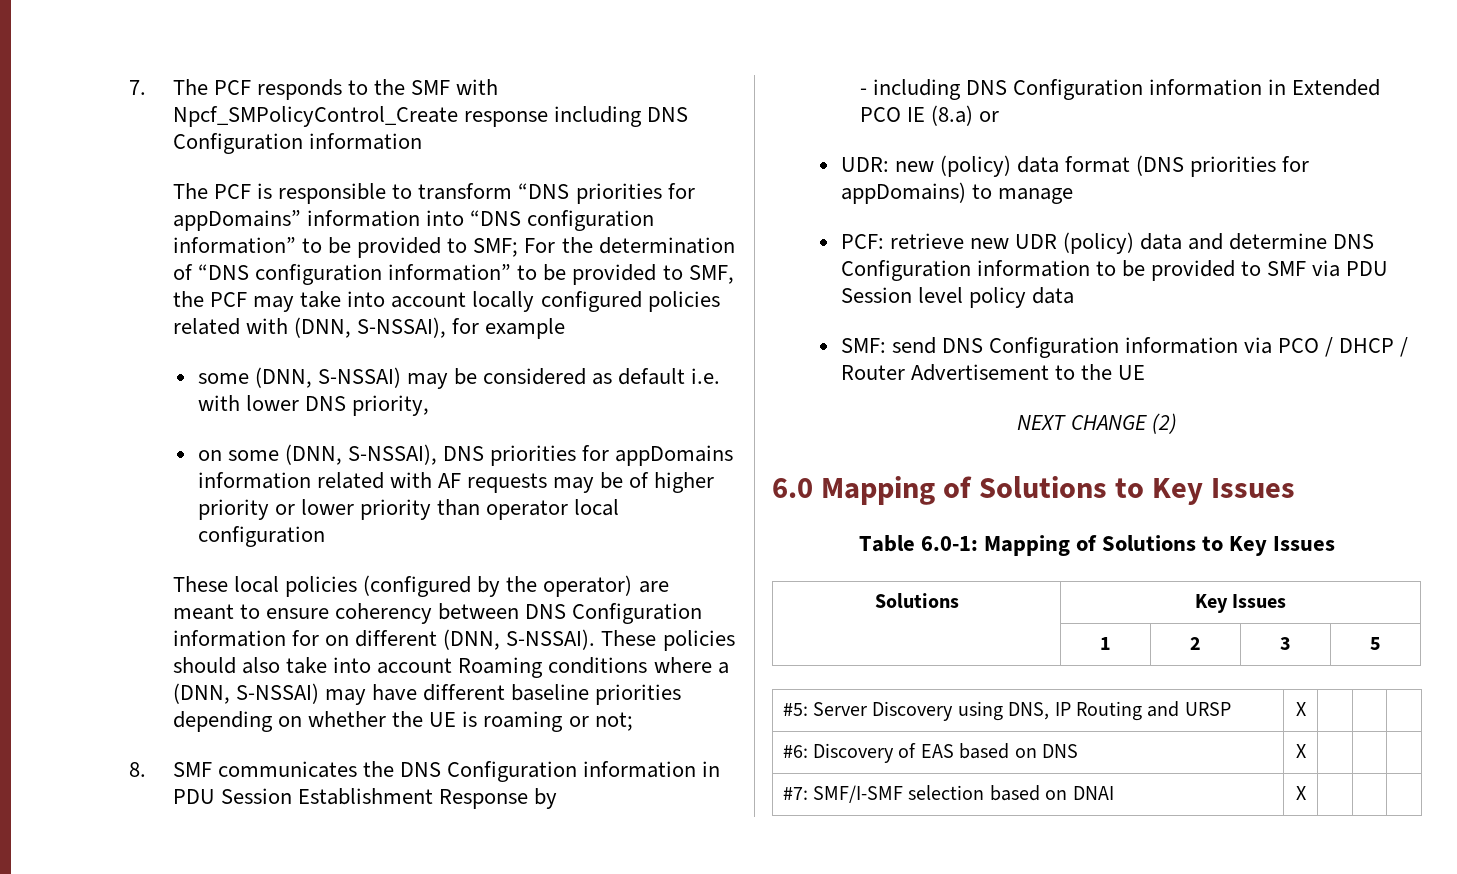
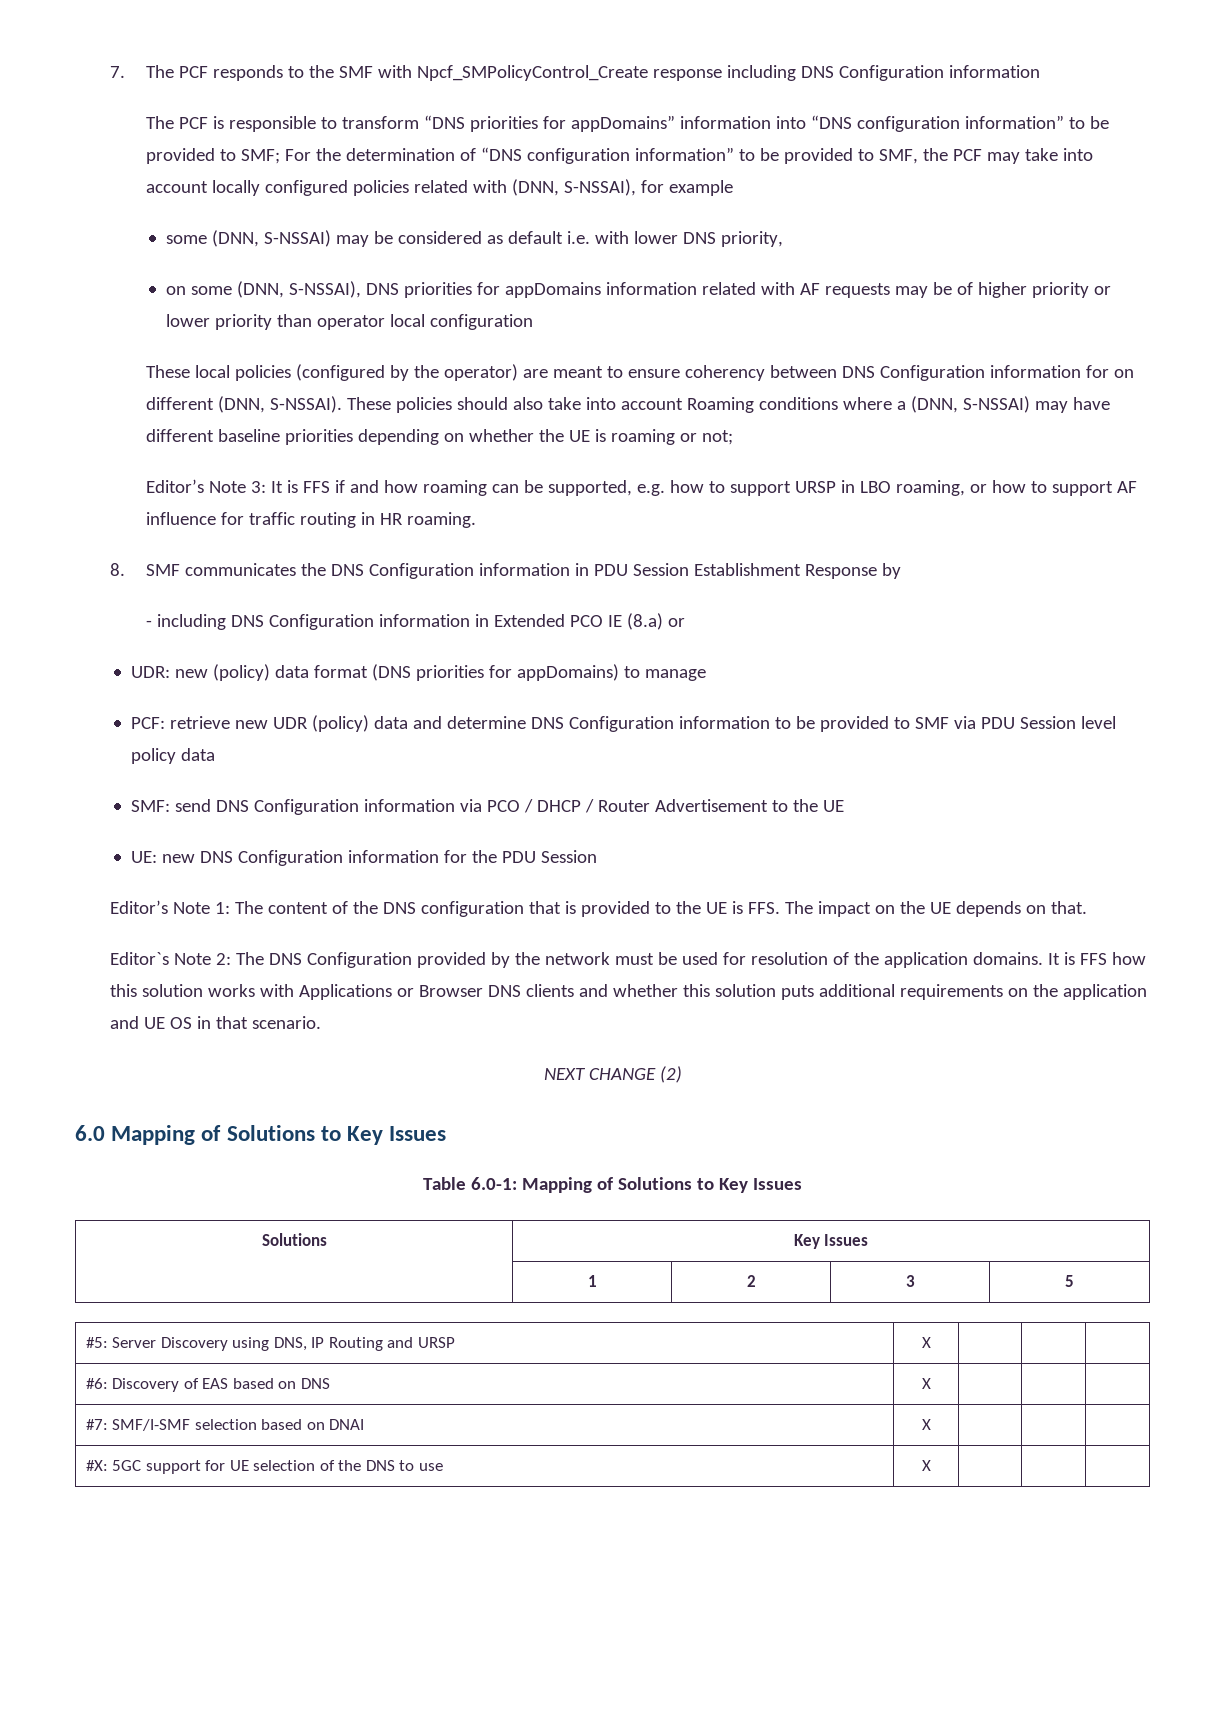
+ Editor’s Note 3: It is FFS if and how roaming can be supported, e.g. how to support URSP in LBO roaming, or how to support AF influence for traffic routing in HR roaming.
+ UE: new DNS Configuration information for the PDU Session
+ Editor’s Note 1: The content of the DNS configuration that is provided to the UE is FFS. The impact on the UE depends on that.
+ Editor`s Note 2: The DNS Configuration provided by the network must be used for resolution of the application domains. It is FFS how this solution works with Applications or Browser DNS clients and whether this solution puts additional requirements on the application and UE OS in that scenario.
+ #X: 5GC support for UE selection of the DNS to use | X | | |

